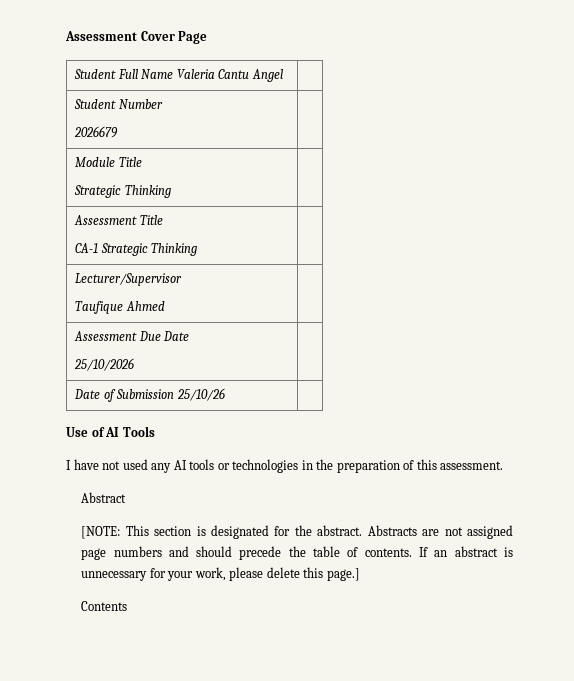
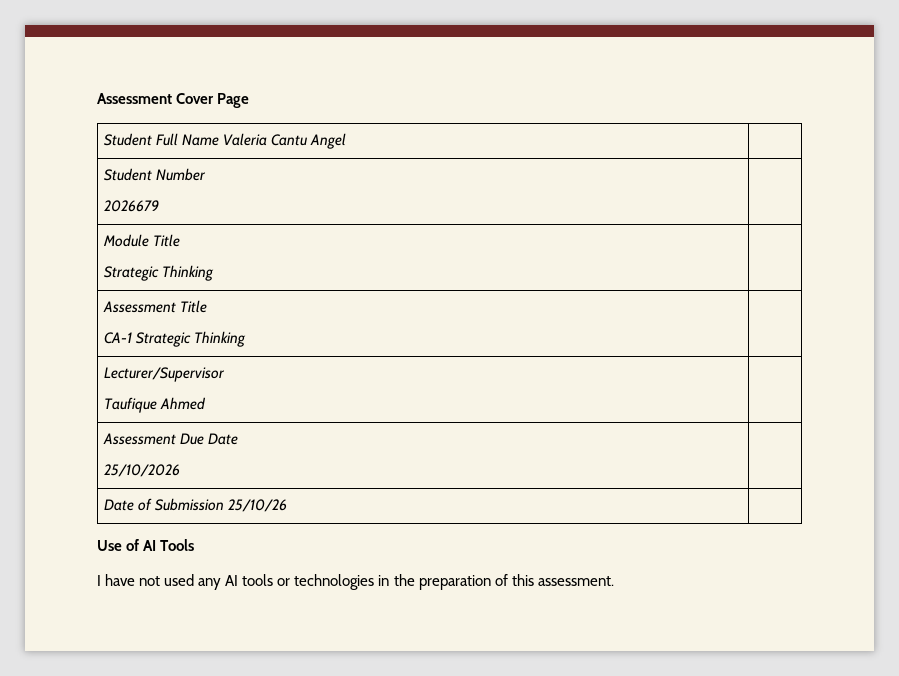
- Abstract
- [NOTE: This section is designated for the abstract. Abstracts are not assigned page numbers and should precede the table of contents. If an abstract is unnecessary for your work, please delete this page.]
- Contents

